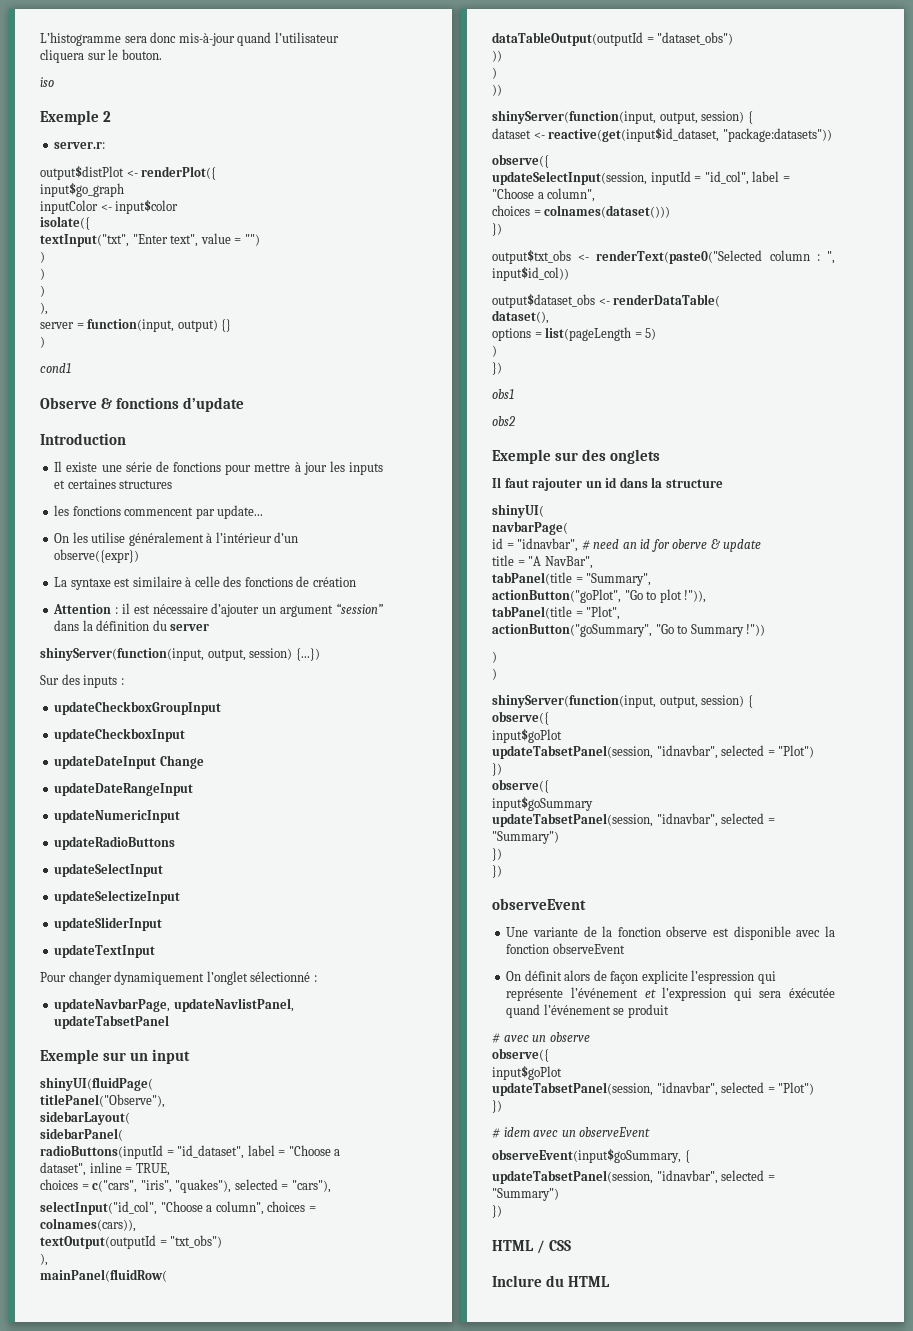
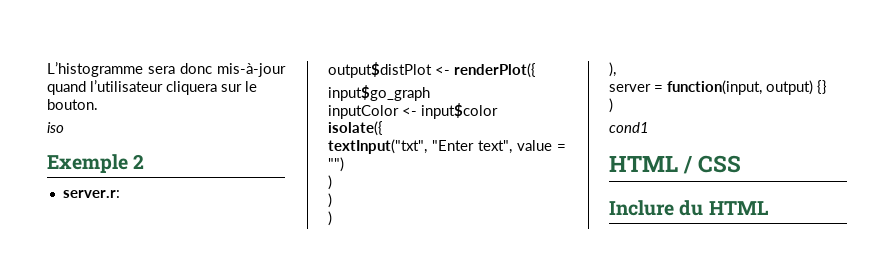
- Observe & fonctions d’update
- Introduction
- Il existe une série de fonctions pour mettre à jour les inputs et certaines structures
- les fonctions commencent par update...
- On les utilise généralement à l’intérieur d’un observe({expr})
- La syntaxe est similaire à celle des fonctions de création
- Attention : il est nécessaire d’ajouter un argument “session” dans la définition du server
- shinyServer(function(input, output, session) {...})
- Sur des inputs :
- updateCheckboxGroupInput
- updateCheckboxInput
- updateDateInput Change
- updateDateRangeInput
- updateNumericInput
- updateRadioButtons
- updateSelectInput
- updateSelectizeInput
- updateSliderInput
- updateTextInput
- Pour changer dynamiquement l’onglet sélectionné :
- updateNavbarPage, updateNavlistPanel, updateTabsetPanel
- Exemple sur un input
- shinyUI(fluidPage(
- titlePanel("Observe"),
- sidebarLayout(
- sidebarPanel(
- radioButtons(inputId = "id_dataset", label = "Choose a dataset", inline = TRUE,
- choices = c("cars", "iris", "quakes"), selected = "cars"),
- selectInput("id_col", "Choose a column", choices = colnames(cars)),
- textOutput(outputId = "txt_obs")
- ),
- mainPanel(fluidRow(
- dataTableOutput(outputId = "dataset_obs")
- ))
- )
- ))
- shinyServer(function(input, output, session) {
- dataset <- reactive(get(input$id_dataset, "package:datasets"))
- observe({
- updateSelectInput(session, inputId = "id_col", label = "Choose a column",
- choices = colnames(dataset()))
- })
- output$txt_obs <- renderText(paste0("Selected column : ", input$id_col))
- output$dataset_obs <- renderDataTable(
- dataset(),
- options = list(pageLength = 5)
- )
- })
- obs1
- obs2
- Exemple sur des onglets
- Il faut rajouter un id dans la structure
- shinyUI(
- navbarPage(
- id = "idnavbar", # need an id for oberve & update
- title = "A NavBar",
- tabPanel(title = "Summary",
- actionButton("goPlot", "Go to plot !")),
- tabPanel(title = "Plot",
- actionButton("goSummary", "Go to Summary !"))
- )
- )
- shinyServer(function(input, output, session) {
- observe({
- input$goPlot
- updateTabsetPanel(session, "idnavbar", selected = "Plot")
- })
- observe({
- input$goSummary
- updateTabsetPanel(session, "idnavbar", selected = "Summary")
- })
- })
- observeEvent
- Une variante de la fonction observe est disponible avec la fonction observeEvent
- On définit alors de façon explicite l’espression qui représente l’événement et l’expression qui sera éxécutée quand l’événement se produit
- # avec un observe
- observe({
- input$goPlot
- updateTabsetPanel(session, "idnavbar", selected = "Plot")
- })
- # idem avec un observeEvent
- observeEvent(input$goSummary, {
- updateTabsetPanel(session, "idnavbar", selected = "Summary")
- })

